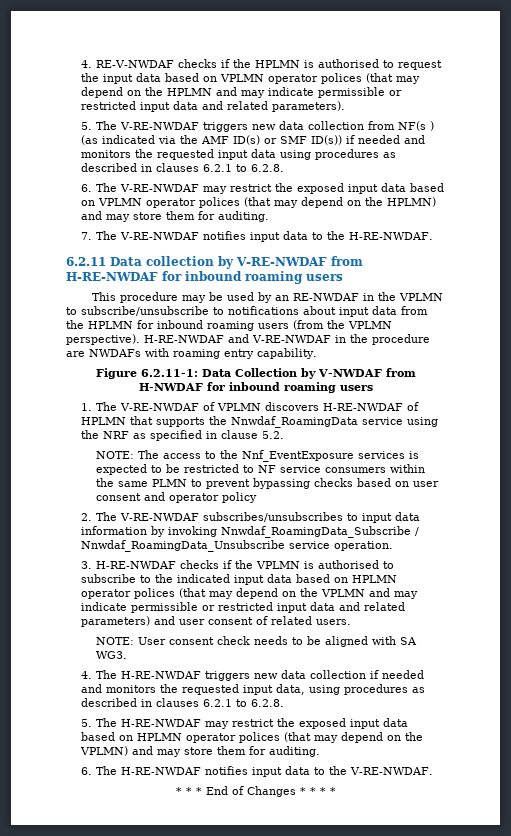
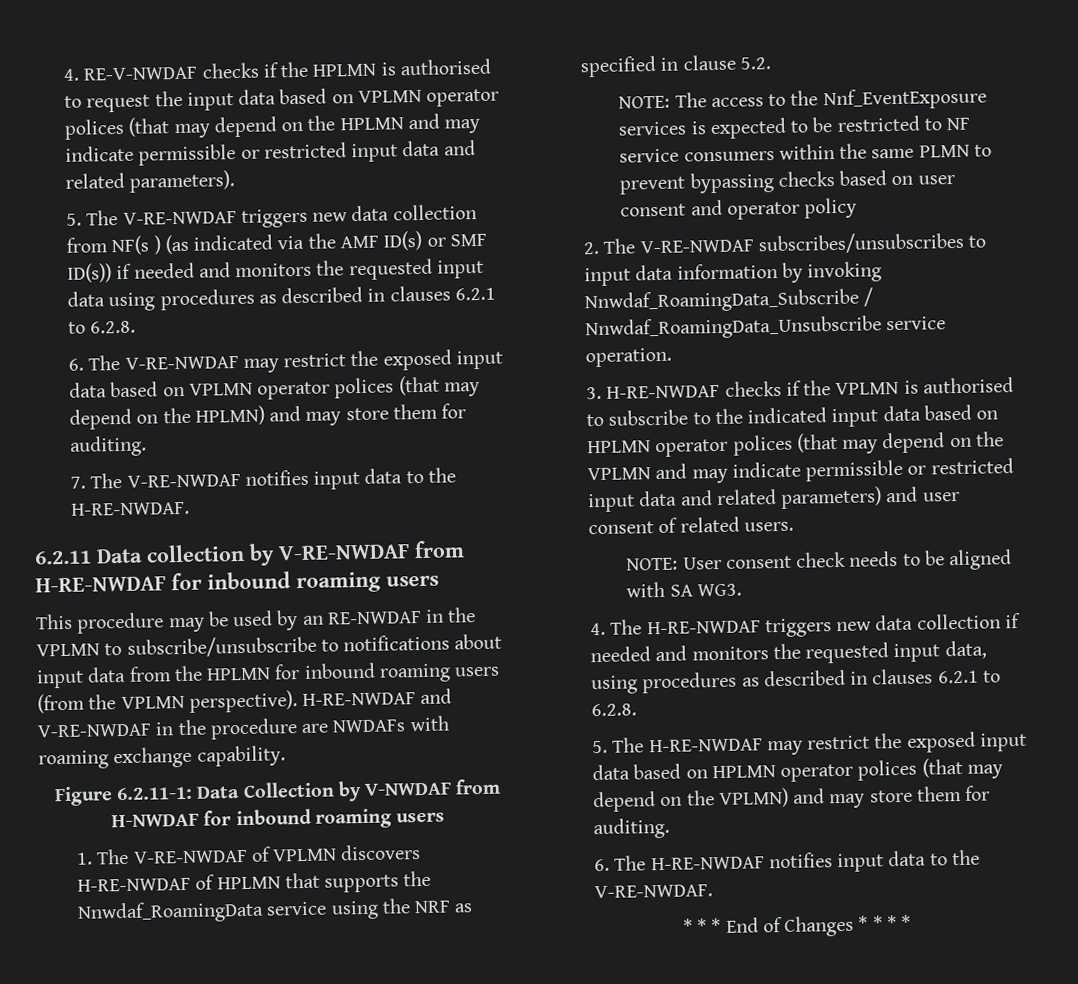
- H-RE-NWDAF and V-RE-NWDAF in the procedure are NWDAFs with roaming entry capability.
+ H-RE-NWDAF and V-RE-NWDAF in the procedure are NWDAFs with roaming exchange capability.

